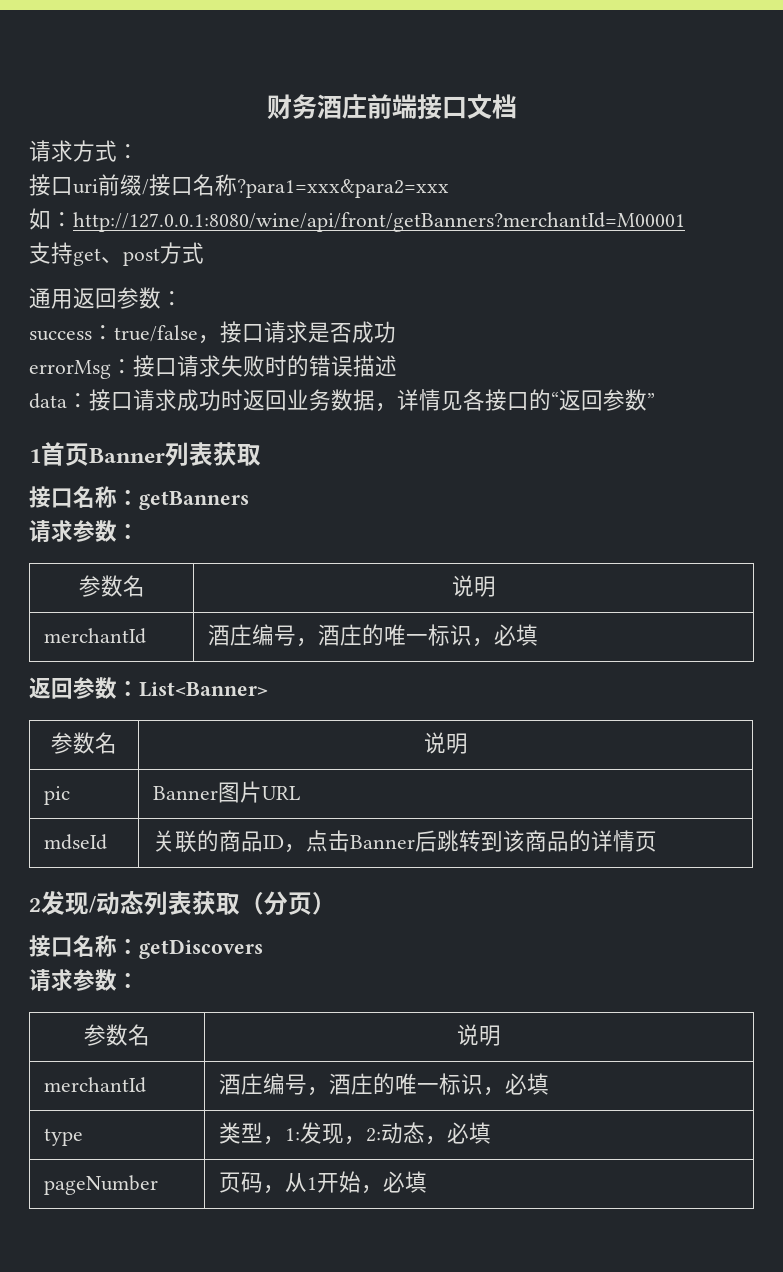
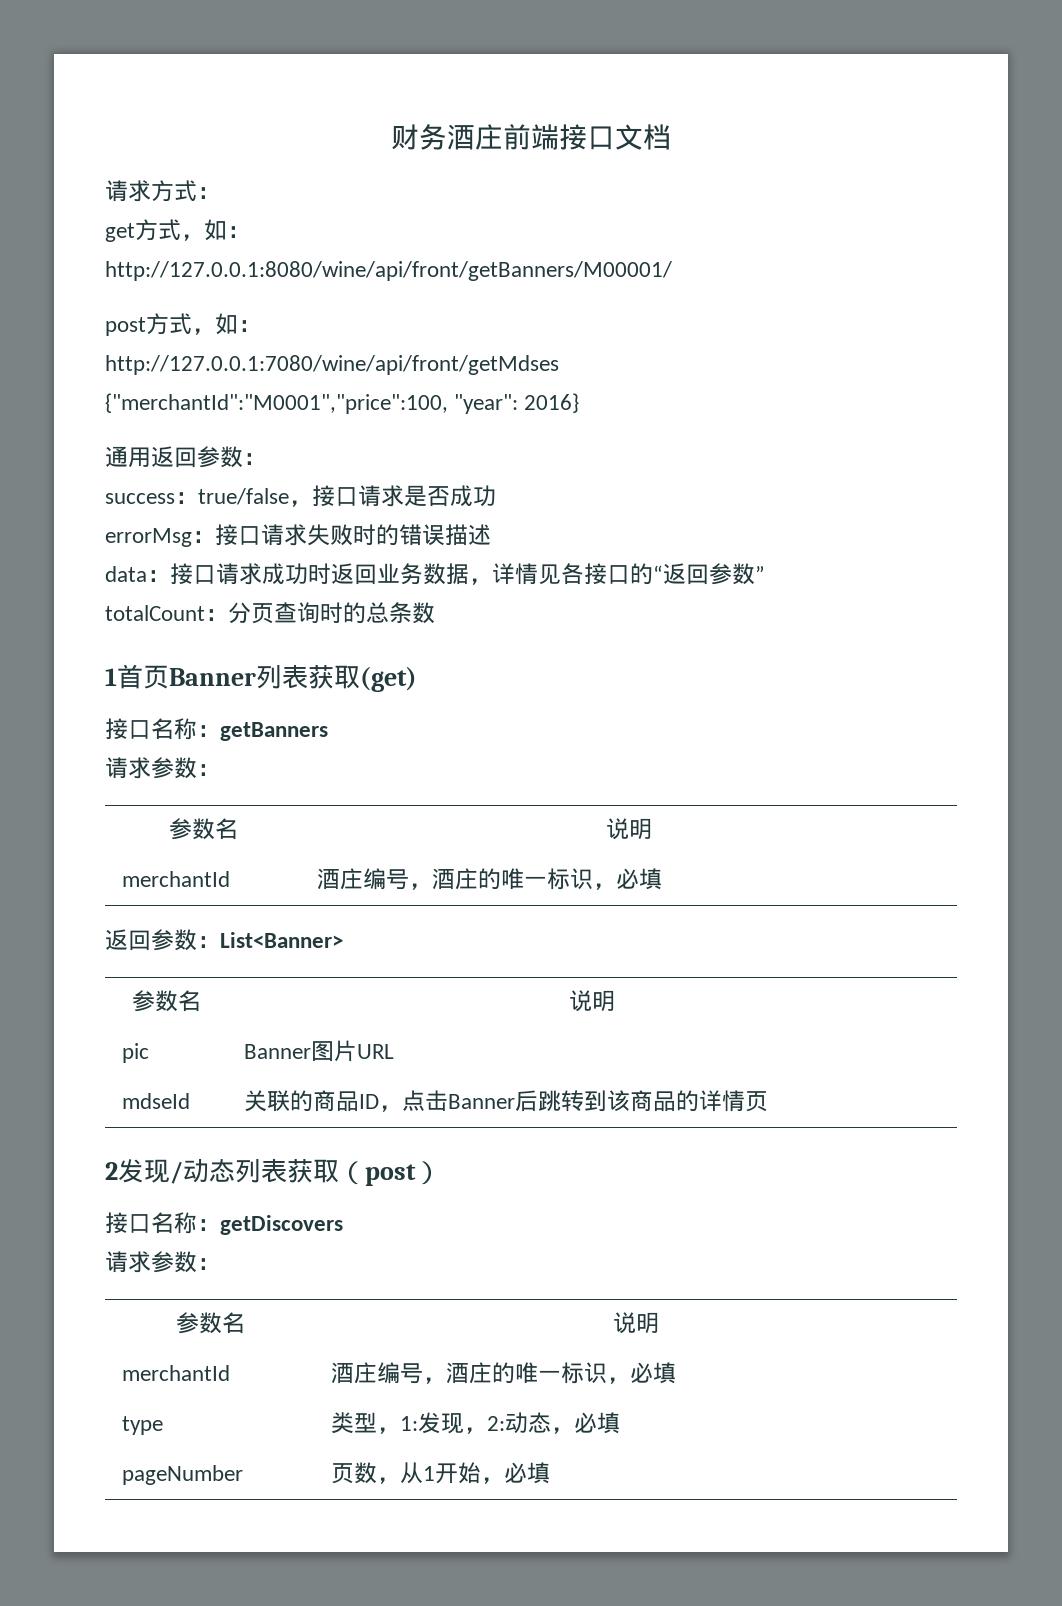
- 接口uri前缀/接口名称?para1=xxx&para2=xxx
- 如：http://127.0.0.1:8080/wine/api/front/getBanners?merchantId=M00001
- 支持get、post方式
+ get方式，如：
+ http://127.0.0.1:8080/wine/api/front/getBanners/M00001/
+ post方式，如：
+ http://127.0.0.1:7080/wine/api/front/getMdses
+ {"merchantId":"M0001","price":100, "year": 2016}
+ totalCount：分页查询时的总条数
- 1首页Banner列表获取
+ 1首页Banner列表获取(get)
- 2发现/动态列表获取（分页）
+ 2发现/动态列表获取（post）
- pageNumber | 页码，从1开始，必填
+ pageNumber | 页数，从1开始，必填

